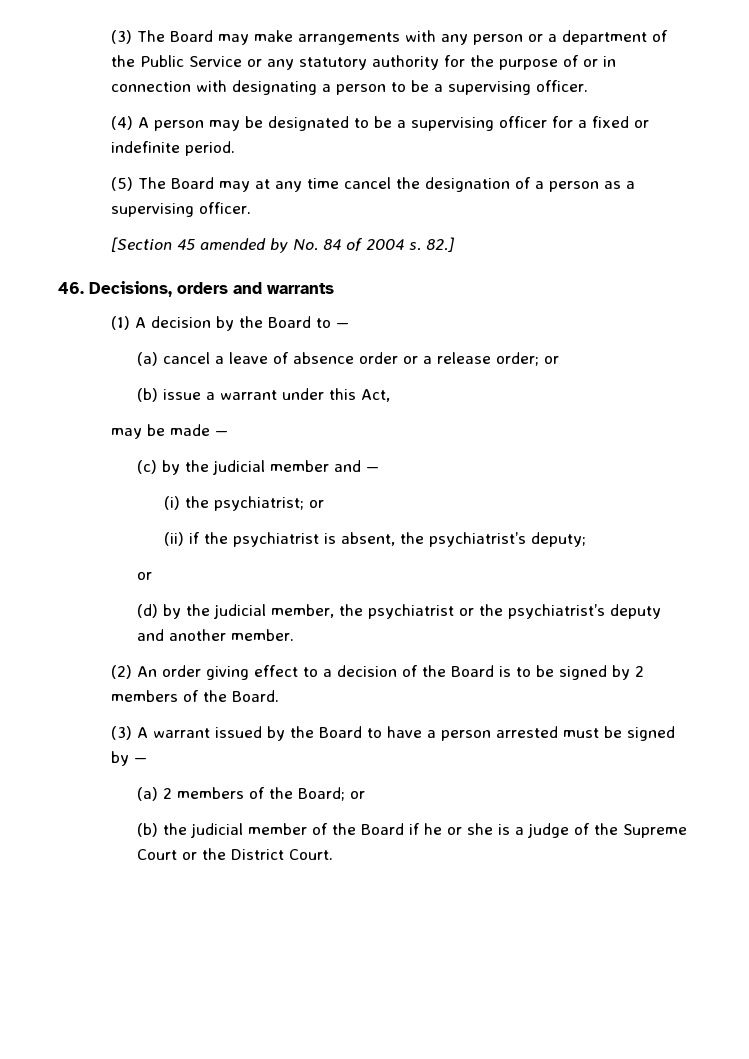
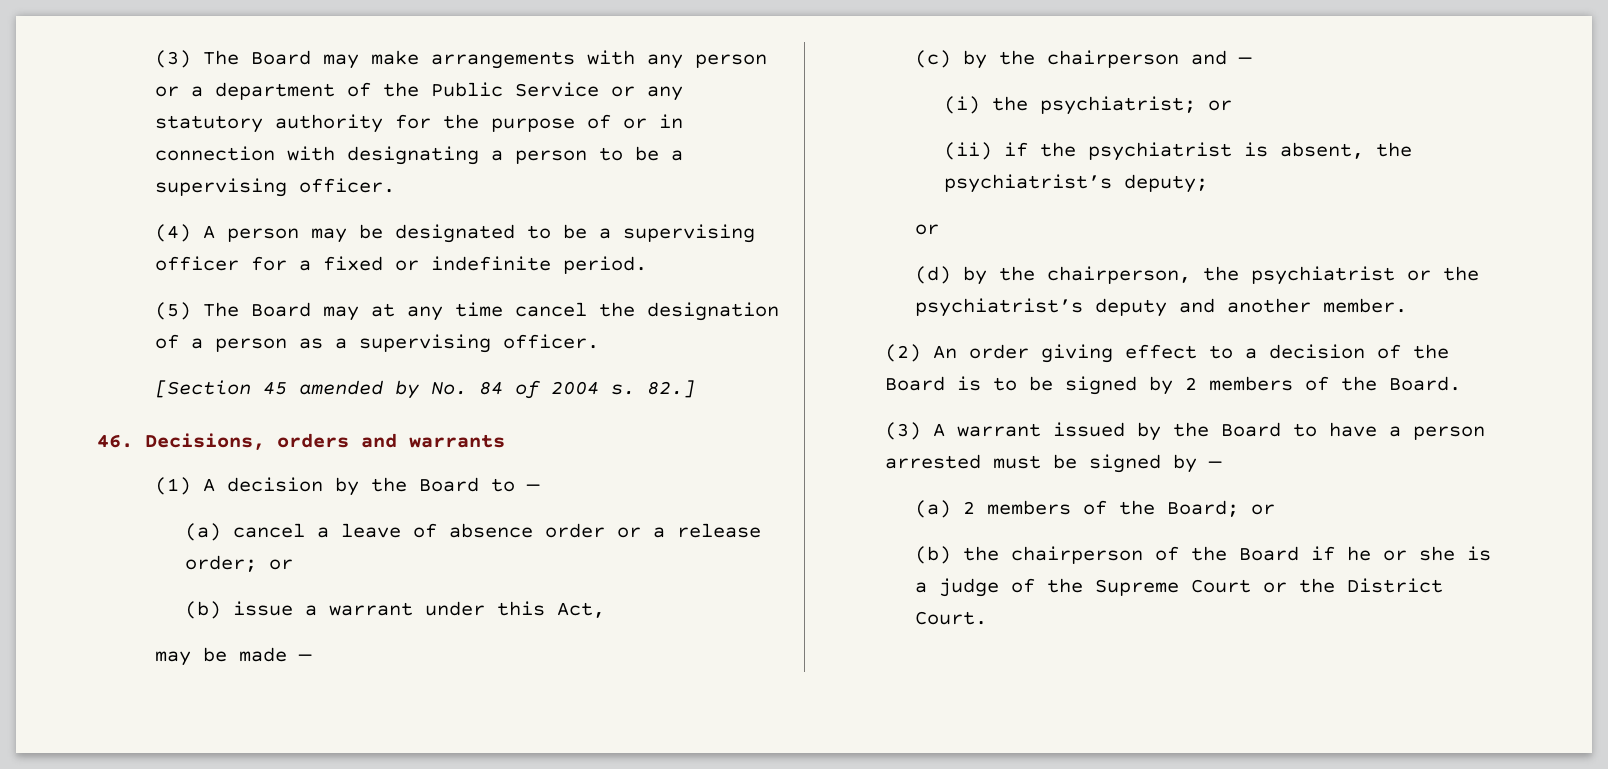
- (c) by the judicial member and —
+ (c) by the chairperson and —
- (d) by the judicial member, the psychiatrist or the psychiatrist’s deputy and another member.
+ (d) by the chairperson, the psychiatrist or the psychiatrist’s deputy and another member.
- (b) the judicial member of the Board if he or she is a judge of the Supreme Court or the District Court.
+ (b) the chairperson of the Board if he or she is a judge of the Supreme Court or the District Court.

